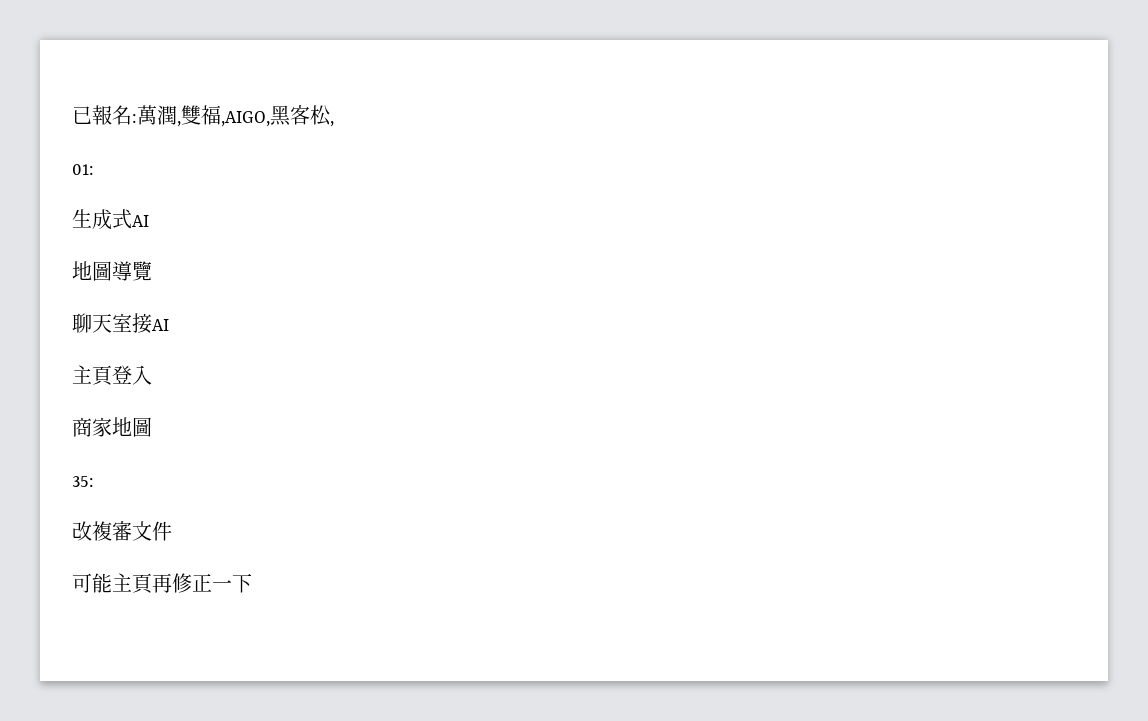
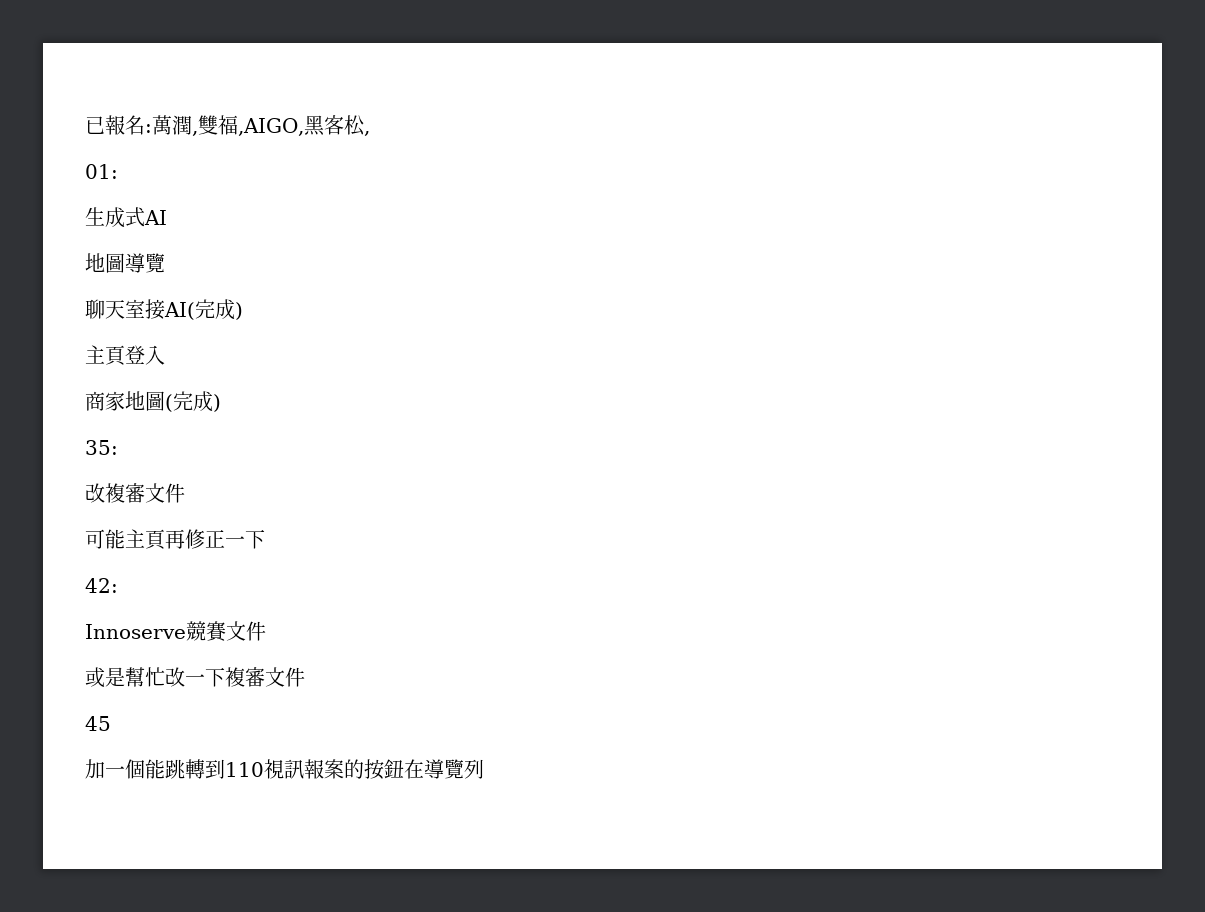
- 聊天室接AI
+ 聊天室接AI(完成)
- 商家地圖
+ 商家地圖(完成)
+ 42:
+ Innoserve競賽文件
+ 或是幫忙改一下複審文件
+ 45
+ 加一個能跳轉到110視訊報案的按鈕在導覽列

